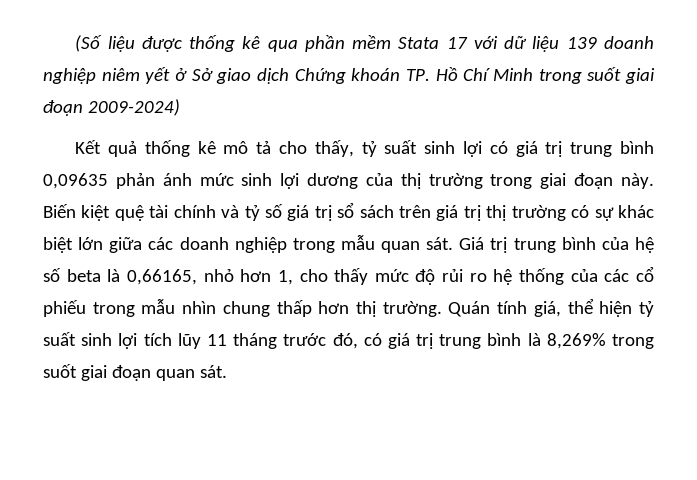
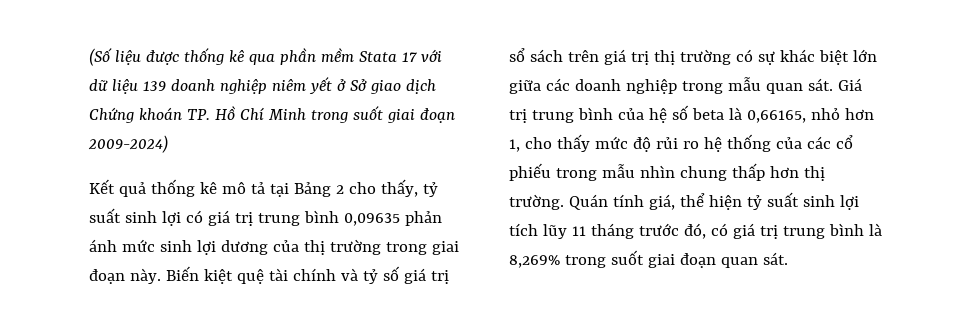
- Kết quả thống kê mô tả cho thấy, tỷ suất sinh lợi có giá trị trung bình 0,09635 phản ánh mức sinh lợi dương của thị trường trong giai đoạn này.
+ Kết quả thống kê mô tả tại Bảng 2 cho thấy, tỷ suất sinh lợi có giá trị trung bình 0,09635 phản ánh mức sinh lợi dương của thị trường trong giai đoạn này.

